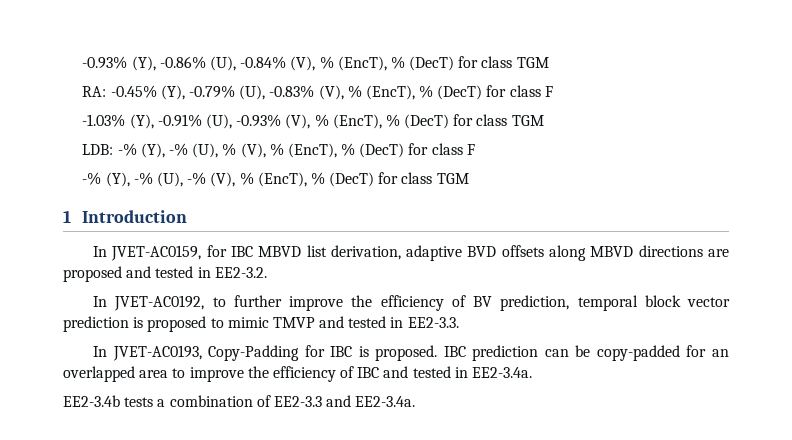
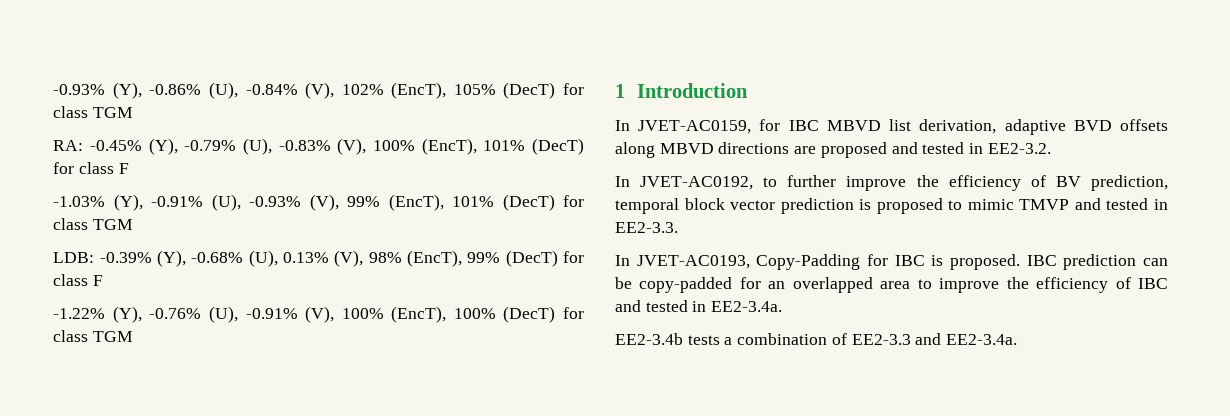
- -0.93% (Y), -0.86% (U), -0.84% (V), % (EncT), % (DecT) for class TGM
+ -0.93% (Y), -0.86% (U), -0.84% (V), 102% (EncT), 105% (DecT) for class TGM
- RA: -0.45% (Y), -0.79% (U), -0.83% (V), % (EncT), % (DecT) for class F
+ RA: -0.45% (Y), -0.79% (U), -0.83% (V), 100% (EncT), 101% (DecT) for class F
- -1.03% (Y), -0.91% (U), -0.93% (V), % (EncT), % (DecT) for class TGM
+ -1.03% (Y), -0.91% (U), -0.93% (V), 99% (EncT), 101% (DecT) for class TGM
- LDB: -% (Y), -% (U), % (V), % (EncT), % (DecT) for class F
- -% (Y), -% (U), -% (V), % (EncT), % (DecT) for class TGM
+ LDB: -0.39% (Y), -0.68% (U), 0.13% (V), 98% (EncT), 99% (DecT) for class F
+ -1.22% (Y), -0.76% (U), -0.91% (V), 100% (EncT), 100% (DecT) for class TGM

